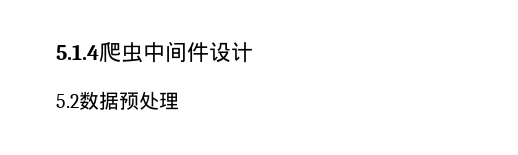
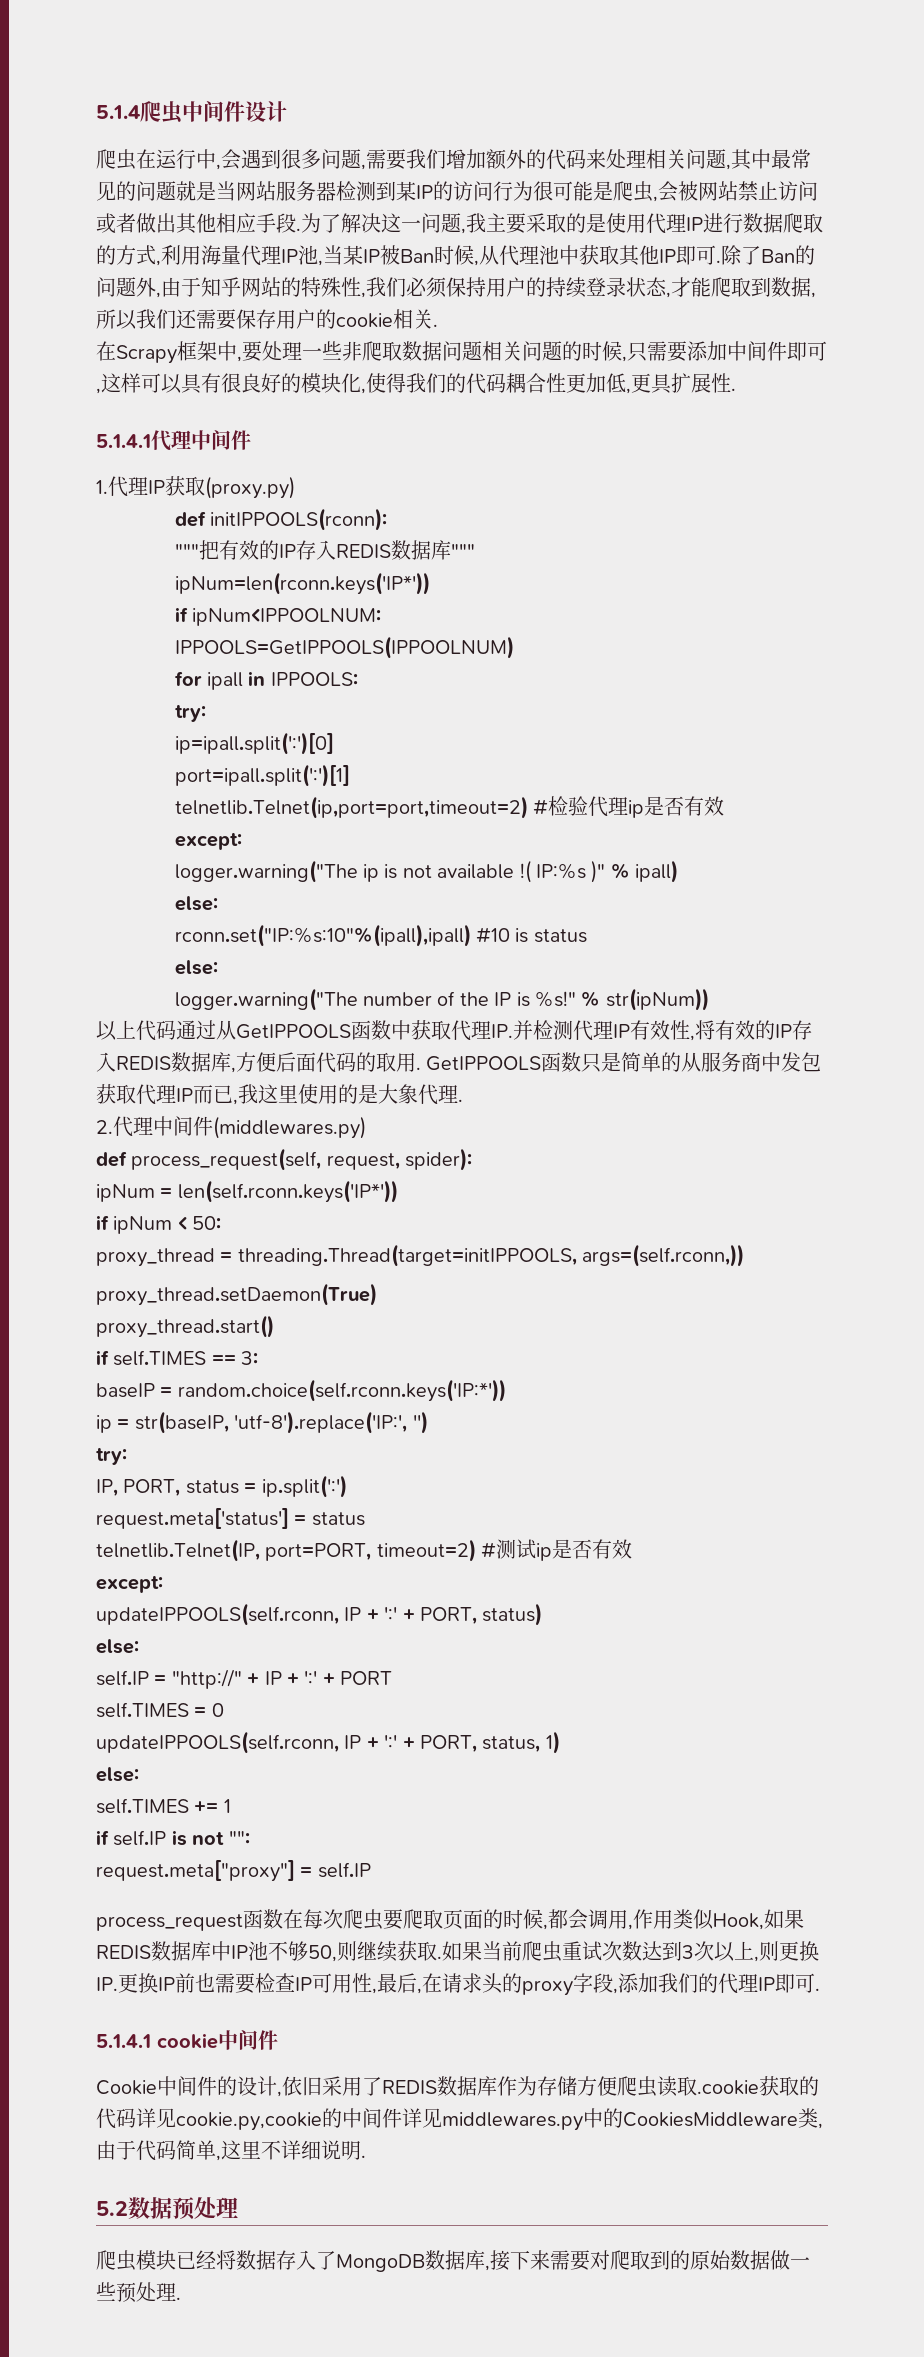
+ 爬虫在运行中,会遇到很多问题,需要我们增加额外的代码来处理相关问题,其中最常见的问题就是当网站服务器检测到某IP的访问行为很可能是爬虫,会被网站禁止访问或者做出其他相应手段.为了解决这一问题,我主要采取的是使用代理IP进行数据爬取的方式,利用海量代理IP池,当某IP被Ban时候,从代理池中获取其他IP即可.除了Ban的问题外,由于知乎网站的特殊性,我们必须保持用户的持续登录状态,才能爬取到数据,所以我们还需要保存用户的cookie相关.
+ 在Scrapy框架中,要处理一些非爬取数据问题相关问题的时候,只需要添加中间件即可,这样可以具有很良好的模块化,使得我们的代码耦合性更加低,更具扩展性.
+ 5.1.4.1代理中间件
+ 1.代理IP获取(proxy.py)
+ def initIPPOOLS(rconn):
+ """把有效的IP存入REDIS数据库"""
+ ipNum=len(rconn.keys('IP*'))
+ if ipNum<IPPOOLNUM:
+ IPPOOLS=GetIPPOOLS(IPPOOLNUM)
+ for ipall in IPPOOLS:
+ try:
+ ip=ipall.split(':')[0]
+ port=ipall.split(':')[1]
+ telnetlib.Telnet(ip,port=port,timeout=2) #检验代理ip是否有效
+ except:
+ logger.warning("The ip is not available !( IP:%s )" % ipall)
+ else:
+ rconn.set("IP:%s:10"%(ipall),ipall) #10 is status
+ else:
+ logger.warning("The number of the IP is %s!" % str(ipNum))
+ 以上代码通过从GetIPPOOLS函数中获取代理IP.并检测代理IP有效性,将有效的IP存入REDIS数据库,方便后面代码的取用. GetIPPOOLS函数只是简单的从服务商中发包获取代理IP而已,我这里使用的是大象代理.
+ 2.代理中间件(middlewares.py)
+ def process_request(self, request, spider):
+ ipNum = len(self.rconn.keys('IP*'))
+ if ipNum < 50:
+ proxy_thread = threading.Thread(target=initIPPOOLS, args=(self.rconn,))
+ proxy_thread.setDaemon(True)
+ proxy_thread.start()
+ if self.TIMES == 3:
+ baseIP = random.choice(self.rconn.keys('IP:*'))
+ ip = str(baseIP, 'utf-8').replace('IP:', '')
+ try:
+ IP, PORT, status = ip.split(':')
+ request.meta['status'] = status
+ telnetlib.Telnet(IP, port=PORT, timeout=2) #测试ip是否有效
+ except:
+ updateIPPOOLS(self.rconn, IP + ':' + PORT, status)
+ else:
+ self.IP = "http://" + IP + ':' + PORT
+ self.TIMES = 0
+ updateIPPOOLS(self.rconn, IP + ':' + PORT, status, 1)
+ else:
+ self.TIMES += 1
+ if self.IP is not "":
+ request.meta["proxy"] = self.IP
+ process_request函数在每次爬虫要爬取页面的时候,都会调用,作用类似Hook,如果REDIS数据库中IP池不够50,则继续获取.如果当前爬虫重试次数达到3次以上,则更换IP.更换IP前也需要检查IP可用性,最后,在请求头的proxy字段,添加我们的代理IP即可.
+ 5.1.4.1 cookie中间件
+ Cookie中间件的设计,依旧采用了REDIS数据库作为存储方便爬虫读取.cookie获取的代码详见cookie.py,cookie的中间件详见middlewares.py中的CookiesMiddleware类,由于代码简单,这里不详细说明.
  5.2数据预处理
+ 爬虫模块已经将数据存入了MongoDB数据库,接下来需要对爬取到的原始数据做一些预处理.

